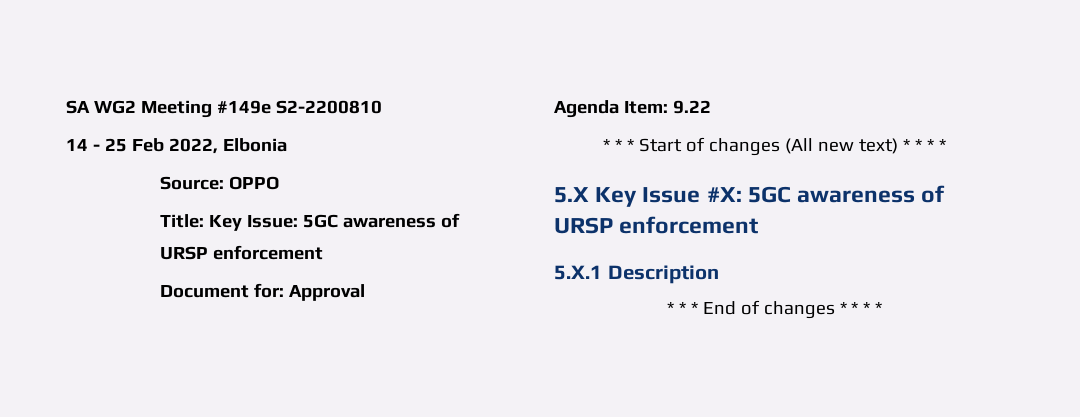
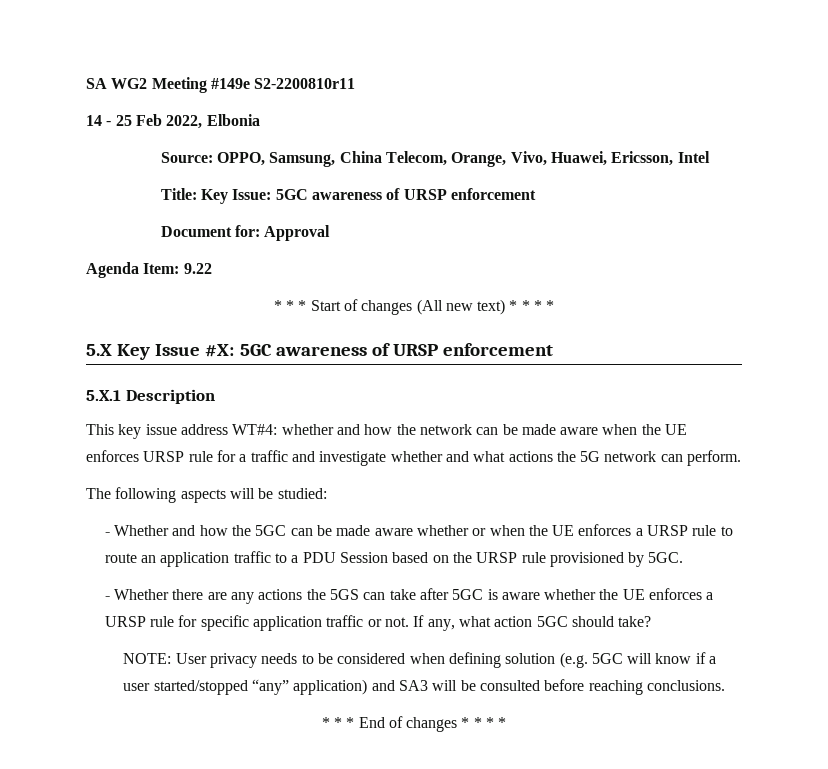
- SA WG2 Meeting #149e S2-2200810
+ SA WG2 Meeting #149e S2-2200810r11
- Source: OPPO
+ Source: OPPO, Samsung, China Telecom, Orange, Vivo, Huawei, Ericsson, Intel
+ This key issue address WT#4: whether and how the network can be made aware when the UE enforces URSP rule for a traffic and investigate whether and what actions the 5G network can perform.
+ The following aspects will be studied:
+ - Whether and how the 5GC can be made aware whether or when the UE enforces a URSP rule to route an application traffic to a PDU Session based on the URSP rule provisioned by 5GC.
+ - Whether there are any actions the 5GS can take after 5GC is aware whether the UE enforces a URSP rule for specific application traffic or not. If any, what action 5GC should take?
+ NOTE: User privacy needs to be considered when defining solution (e.g. 5GC will know if a user started/stopped “any” application) and SA3 will be consulted before reaching conclusions.

